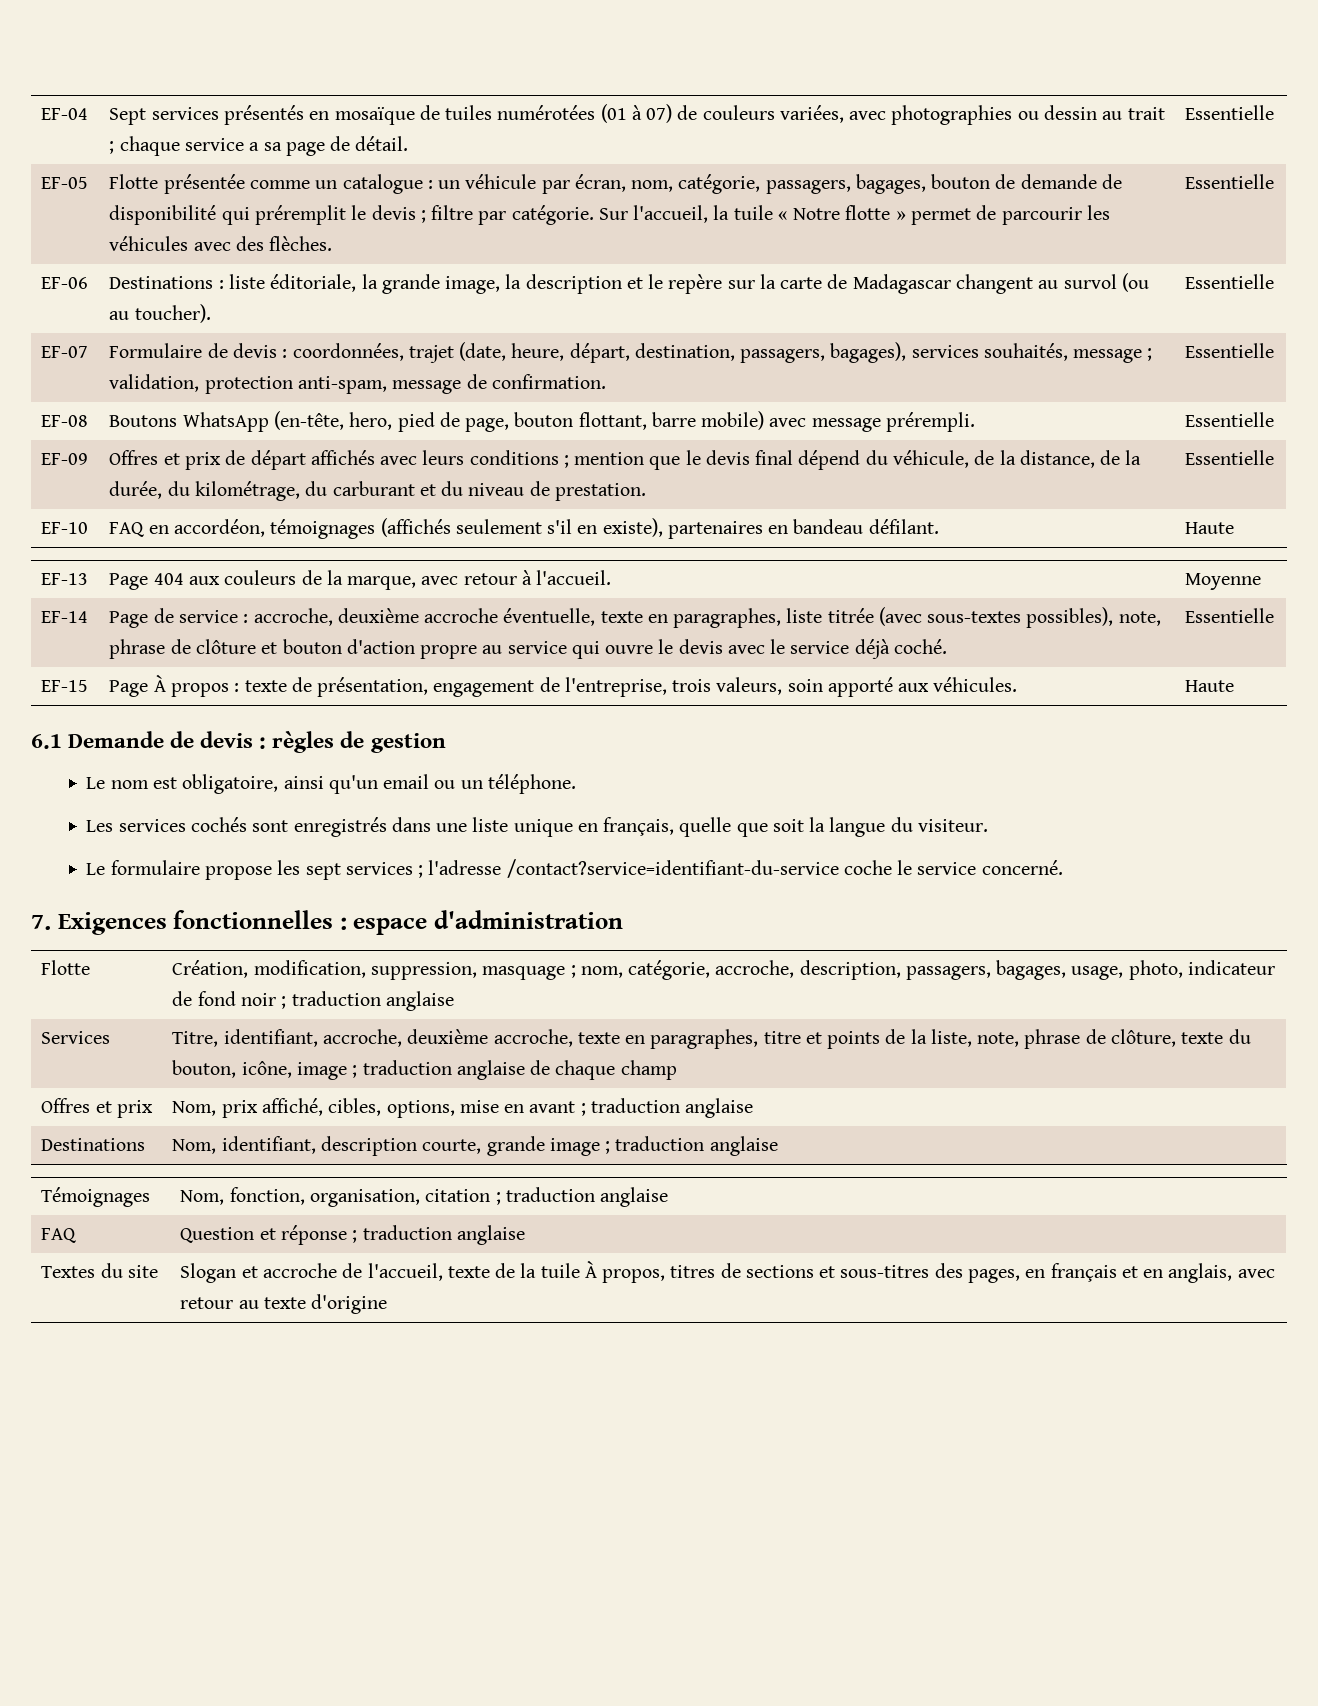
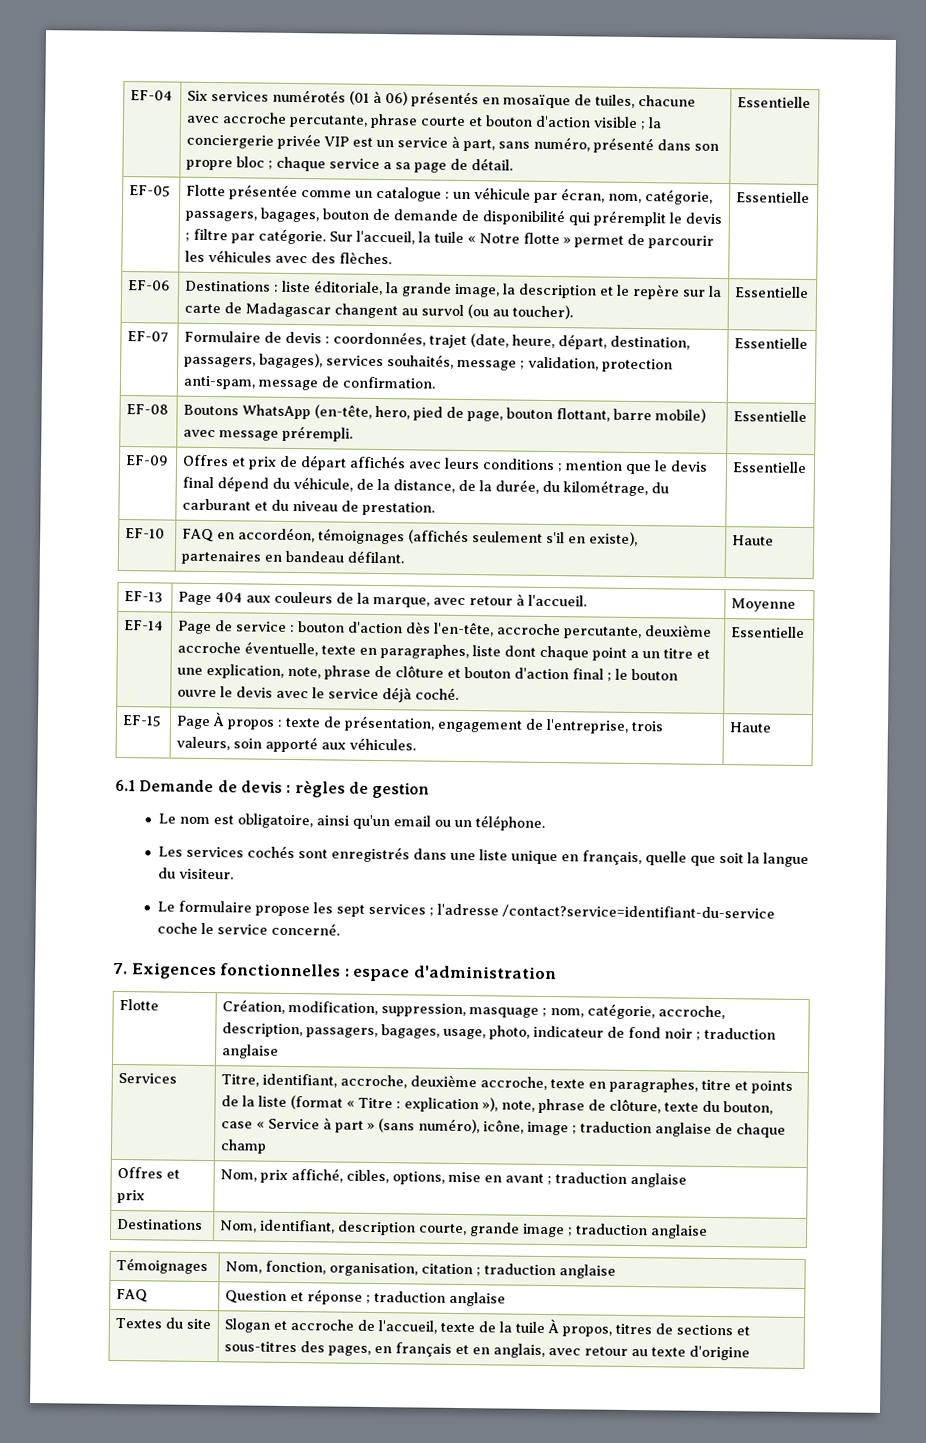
- Sept services présentés en mosaïque de tuiles numérotées (01 à 07) de couleurs variées, avec photographies ou dessin au trait ; chaque service a sa page de détail.
+ Six services numérotés (01 à 06) présentés en mosaïque de tuiles, chacune avec accroche percutante, phrase courte et bouton d'action visible ; la conciergerie privée VIP est un service à part, sans numéro, présenté dans son propre bloc ; chaque service a sa page de détail.
- Page de service : accroche, deuxième accroche éventuelle, texte en paragraphes, liste titrée (avec sous-textes possibles), note, phrase de clôture et bouton d'action propre au service qui ouvre le devis avec le service déjà coché.
+ Page de service : bouton d'action dès l'en-tête, accroche percutante, deuxième accroche éventuelle, texte en paragraphes, liste dont chaque point a un titre et une explication, note, phrase de clôture et bouton d'action final ; le bouton ouvre le devis avec le service déjà coché.
- Titre, identifiant, accroche, deuxième accroche, texte en paragraphes, titre et points de la liste, note, phrase de clôture, texte du bouton, icône, image ; traduction anglaise de chaque champ
+ Titre, identifiant, accroche, deuxième accroche, texte en paragraphes, titre et points de la liste (format « Titre : explication »), note, phrase de clôture, texte du bouton, case « Service à part » (sans numéro), icône, image ; traduction anglaise de chaque champ

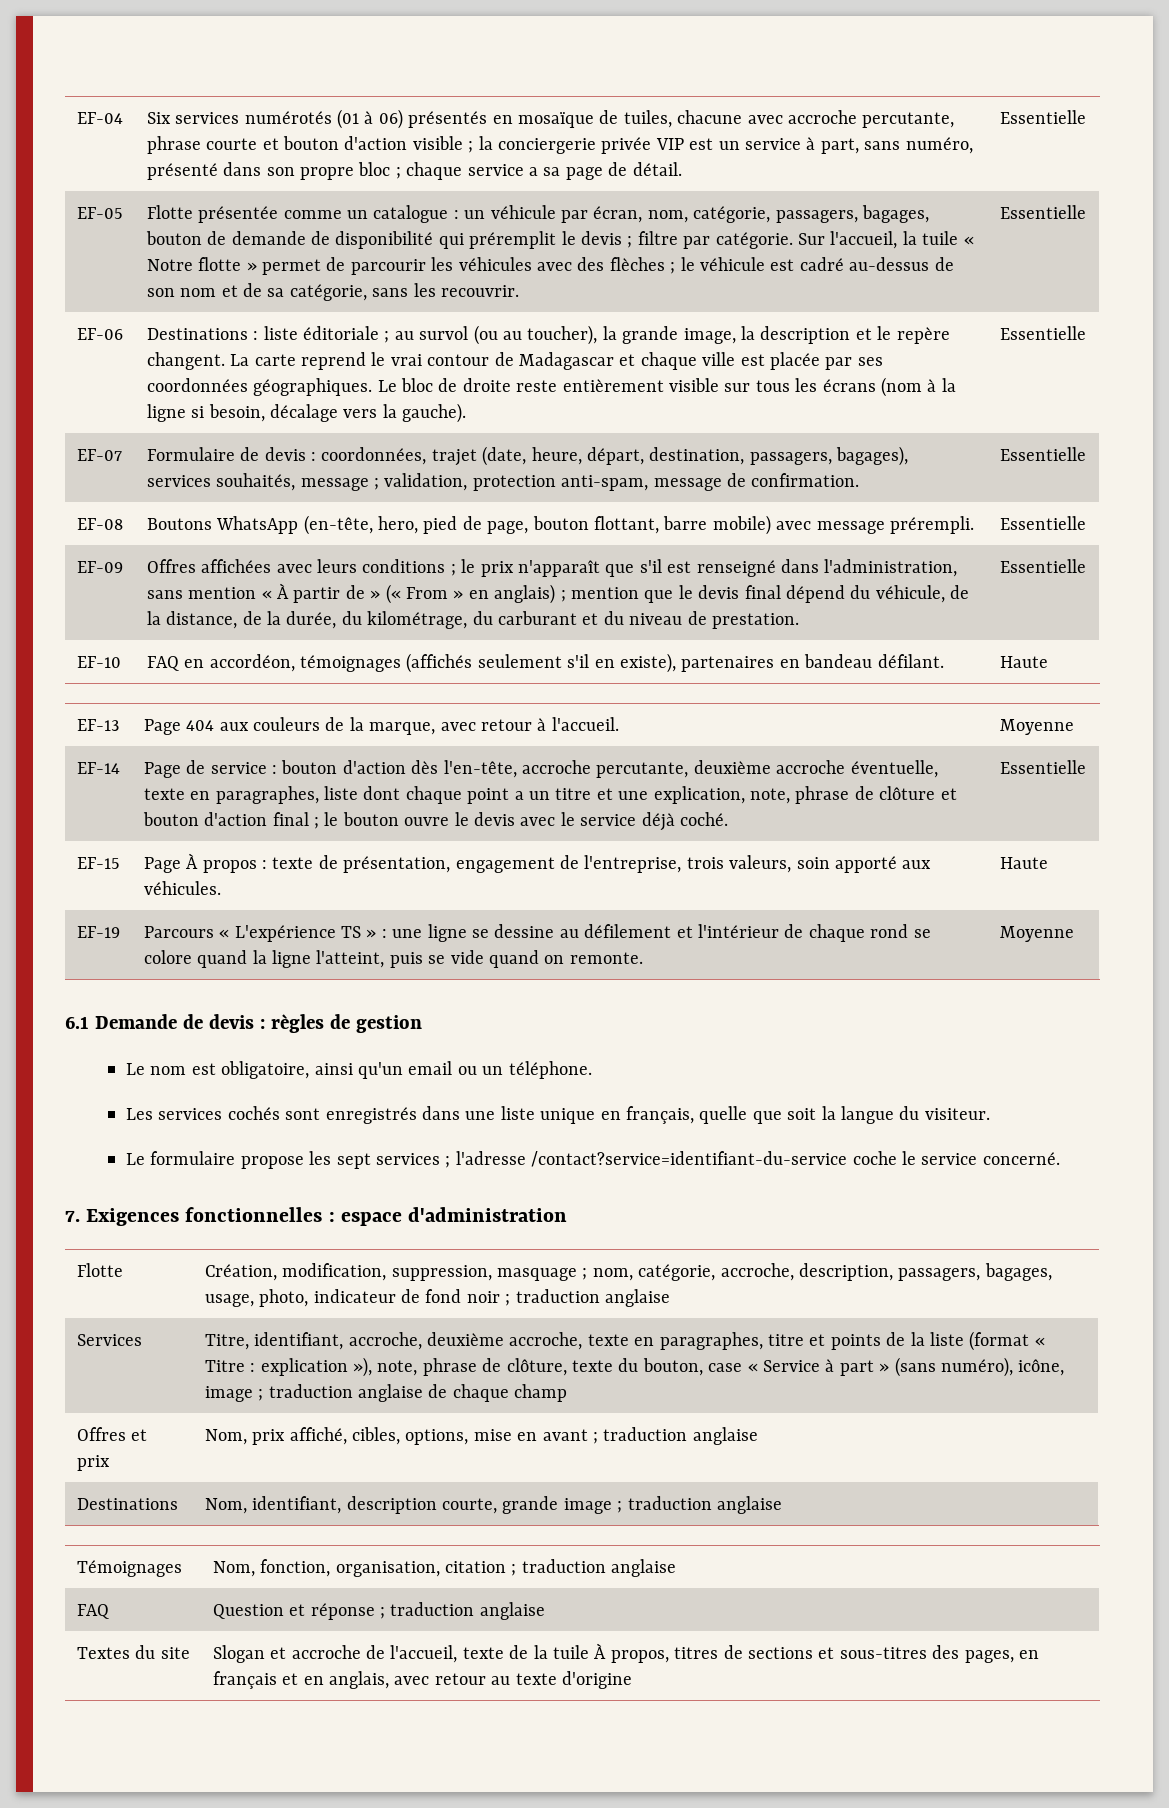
- Sur l'accueil, la tuile « Notre flotte » permet de parcourir les véhicules avec des flèches.
+ Sur l'accueil, la tuile « Notre flotte » permet de parcourir les véhicules avec des flèches ; le véhicule est cadré au-dessus de son nom et de sa catégorie, sans les recouvrir.
- Destinations : liste éditoriale, la grande image, la description et le repère sur la carte de Madagascar changent au survol (ou au toucher).
+ Destinations : liste éditoriale ; au survol (ou au toucher), la grande image, la description et le repère changent. La carte reprend le vrai contour de Madagascar et chaque ville est placée par ses coordonnées géographiques. Le bloc de droite reste entièrement visible sur tous les écrans (nom à la ligne si besoin, décalage vers la gauche).
- Offres et prix de départ affichés avec leurs conditions ; mention que le devis final dépend du véhicule, de la distance, de la durée, du kilométrage, du carburant et du niveau de prestation.
+ Offres affichées avec leurs conditions ; le prix n'apparaît que s'il est renseigné dans l'administration, sans mention « À partir de » (« From » en anglais) ; mention que le devis final dépend du véhicule, de la distance, de la durée, du kilométrage, du carburant et du niveau de prestation.
+ EF-19 | Parcours « L'expérience TS » : une ligne se dessine au défilement et l'intérieur de chaque rond se colore quand la ligne l'atteint, puis se vide quand on remonte. | Moyenne

